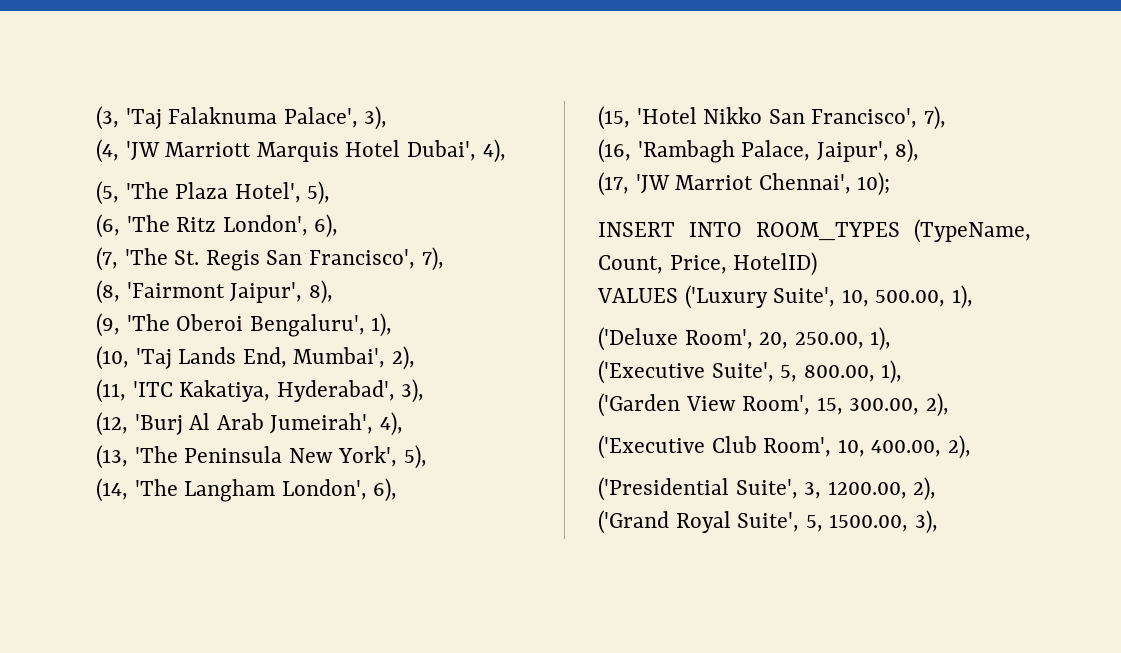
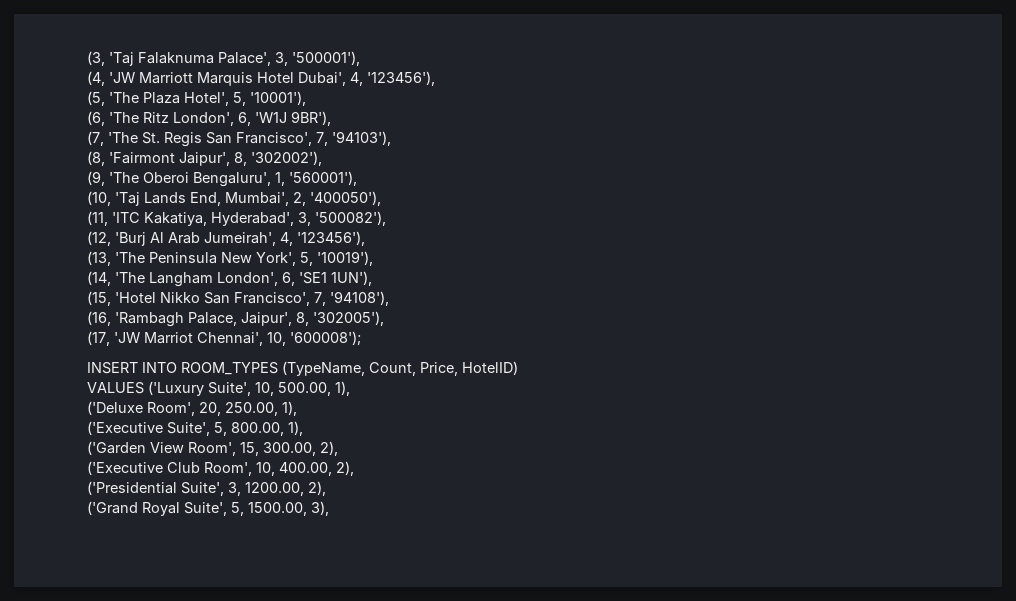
- (3, 'Taj Falaknuma Palace', 3),
+ (3, 'Taj Falaknuma Palace', 3, '500001'),
- (4, 'JW Marriott Marquis Hotel Dubai', 4),
+ (4, 'JW Marriott Marquis Hotel Dubai', 4, '123456'),
- (5, 'The Plaza Hotel', 5),
+ (5, 'The Plaza Hotel', 5, '10001'),
- (6, 'The Ritz London', 6),
+ (6, 'The Ritz London', 6, 'W1J 9BR'),
- (7, 'The St. Regis San Francisco', 7),
+ (7, 'The St. Regis San Francisco', 7, '94103'),
- (8, 'Fairmont Jaipur', 8),
+ (8, 'Fairmont Jaipur', 8, '302002'),
- (9, 'The Oberoi Bengaluru', 1),
+ (9, 'The Oberoi Bengaluru', 1, '560001'),
- (10, 'Taj Lands End, Mumbai', 2),
+ (10, 'Taj Lands End, Mumbai', 2, '400050'),
- (11, 'ITC Kakatiya, Hyderabad', 3),
+ (11, 'ITC Kakatiya, Hyderabad', 3, '500082'),
- (12, 'Burj Al Arab Jumeirah', 4),
+ (12, 'Burj Al Arab Jumeirah', 4, '123456'),
- (13, 'The Peninsula New York', 5),
+ (13, 'The Peninsula New York', 5, '10019'),
- (14, 'The Langham London', 6),
+ (14, 'The Langham London', 6, 'SE1 1UN'),
- (15, 'Hotel Nikko San Francisco', 7),
+ (15, 'Hotel Nikko San Francisco', 7, '94108'),
- (16, 'Rambagh Palace, Jaipur', 8),
+ (16, 'Rambagh Palace, Jaipur', 8, '302005'),
- (17, 'JW Marriot Chennai', 10);
+ (17, 'JW Marriot Chennai', 10, '600008');

